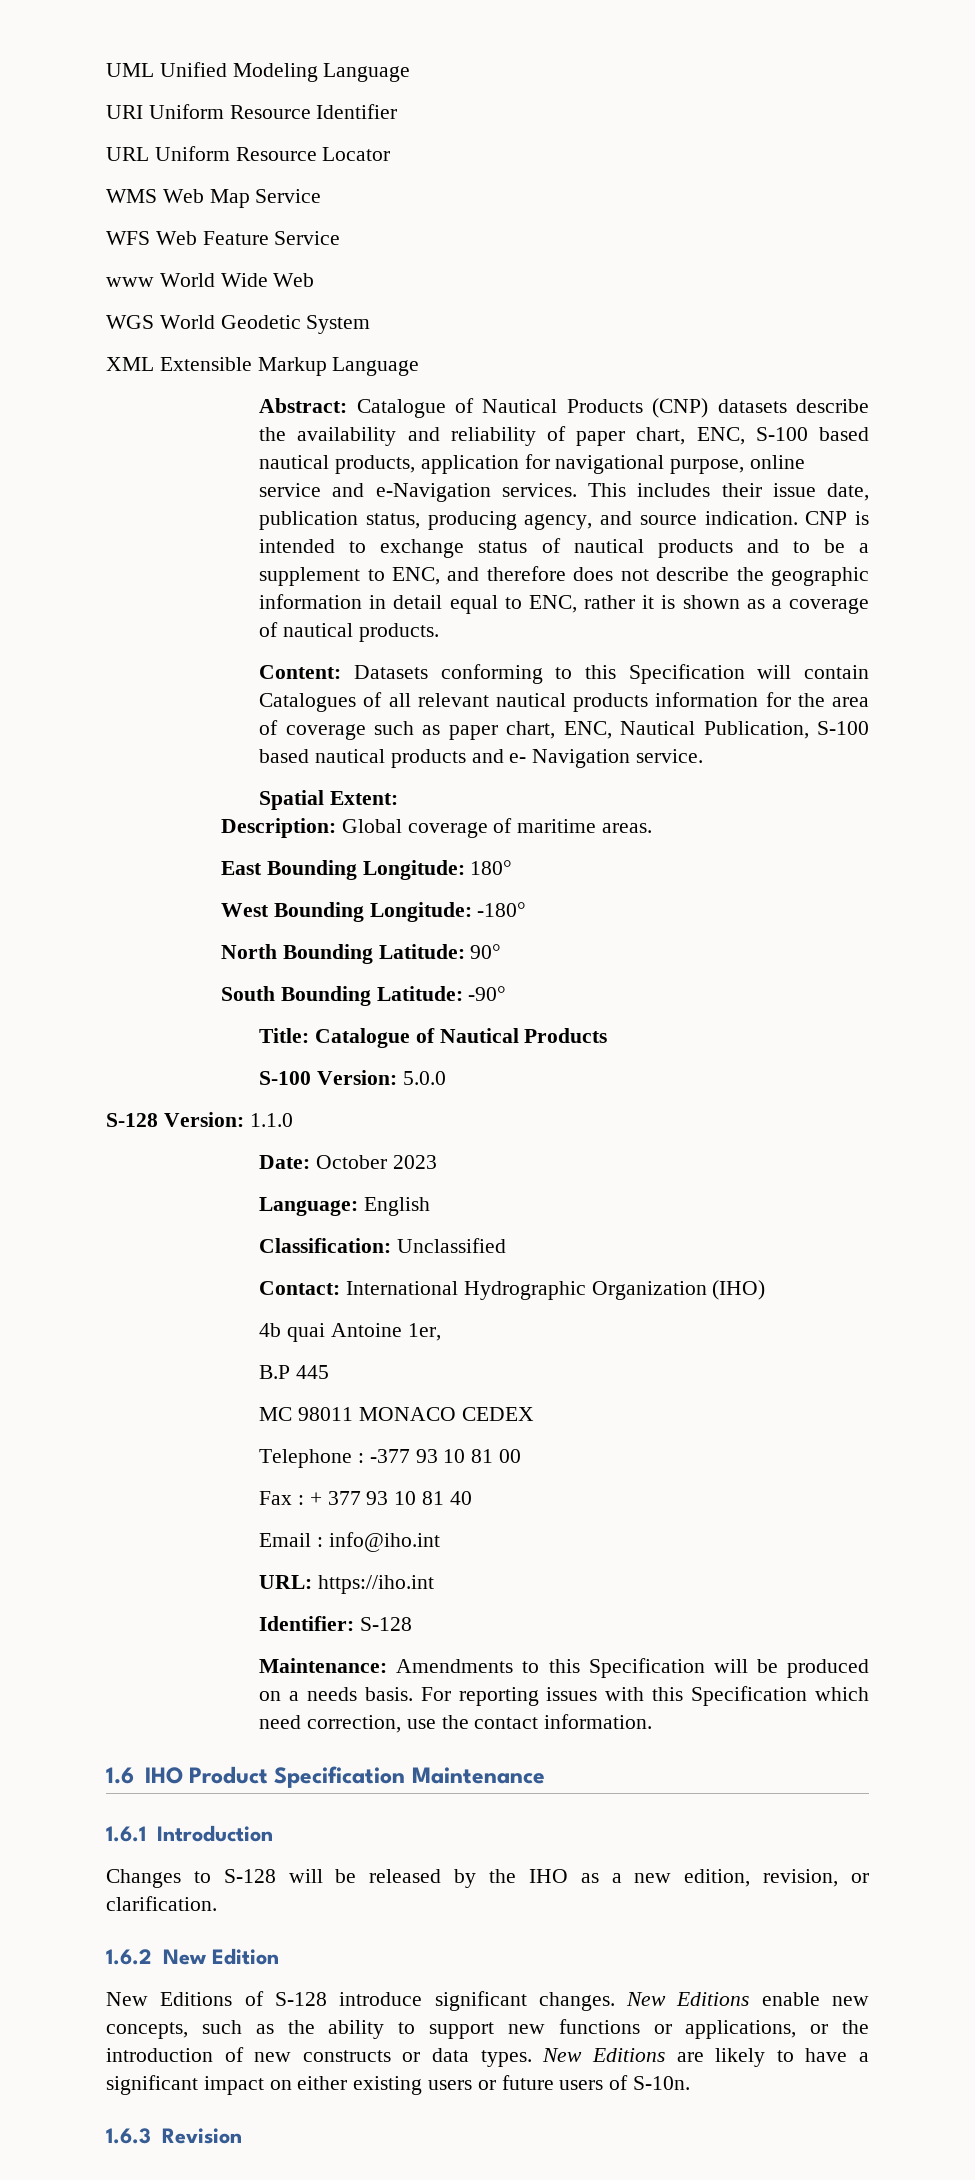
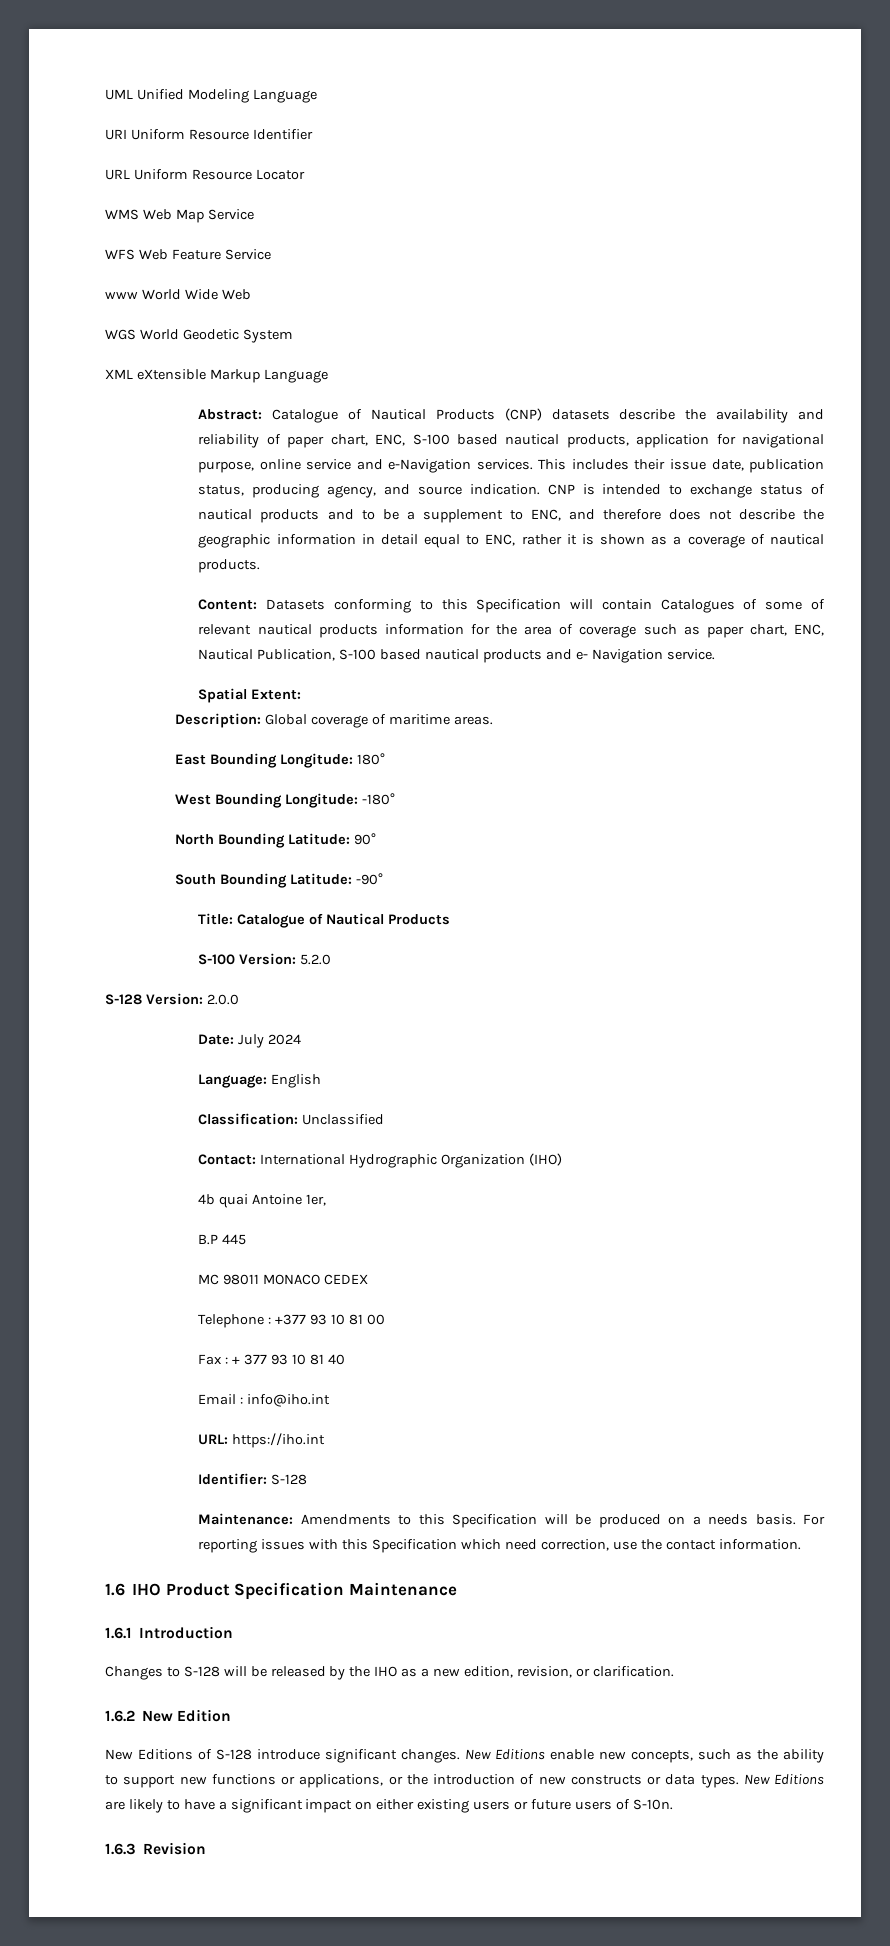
- XML Extensible Markup Language
+ XML eXtensible Markup Language
- Content: Datasets conforming to this Specification will contain Catalogues of all relevant nautical products information for the area of coverage such as paper chart, ENC, Nautical Publication, S-100 based nautical products and e- Navigation service.
+ Content: Datasets conforming to this Specification will contain Catalogues of some of relevant nautical products information for the area of coverage such as paper chart, ENC, Nautical Publication, S-100 based nautical products and e- Navigation service.
- S-100 Version: 5.0.0
+ S-100 Version: 5.2.0
- S-128 Version: 1.1.0
+ S-128 Version: 2.0.0
- Date: October 2023
+ Date: July 2024
- Telephone : -377 93 10 81 00
+ Telephone : +377 93 10 81 00

